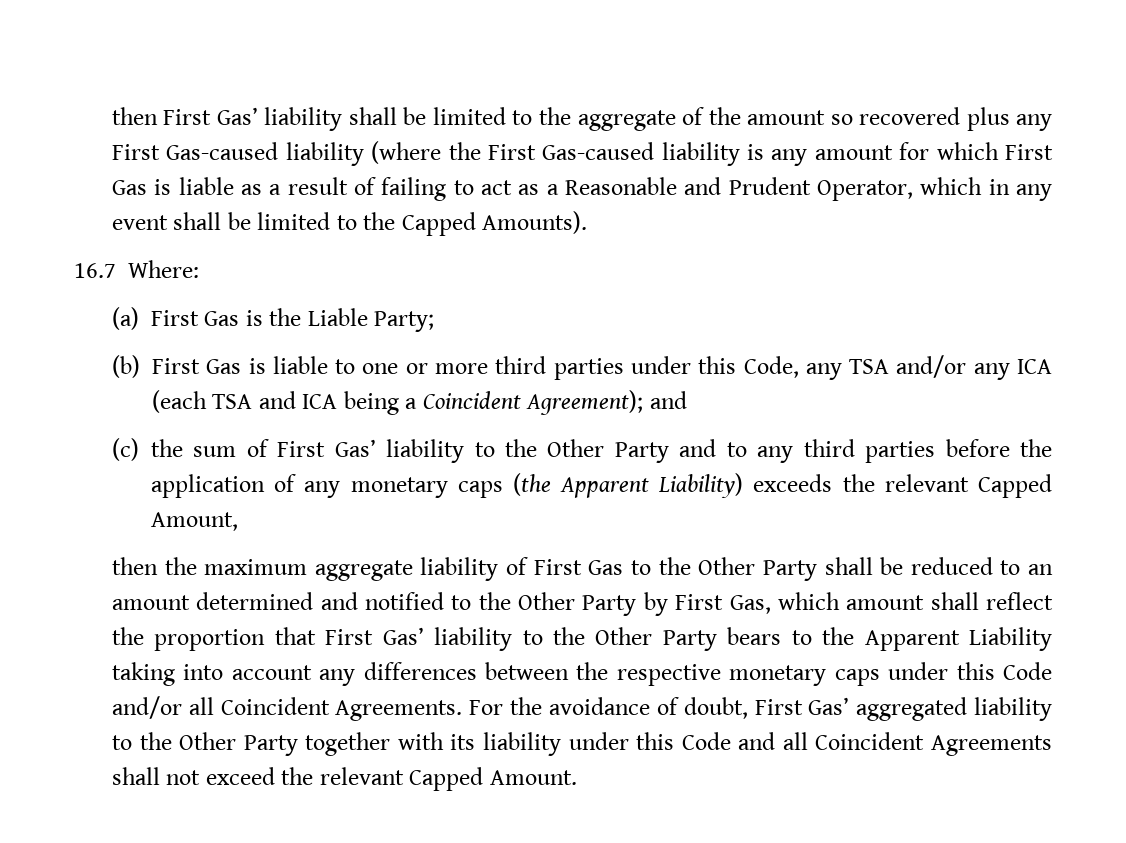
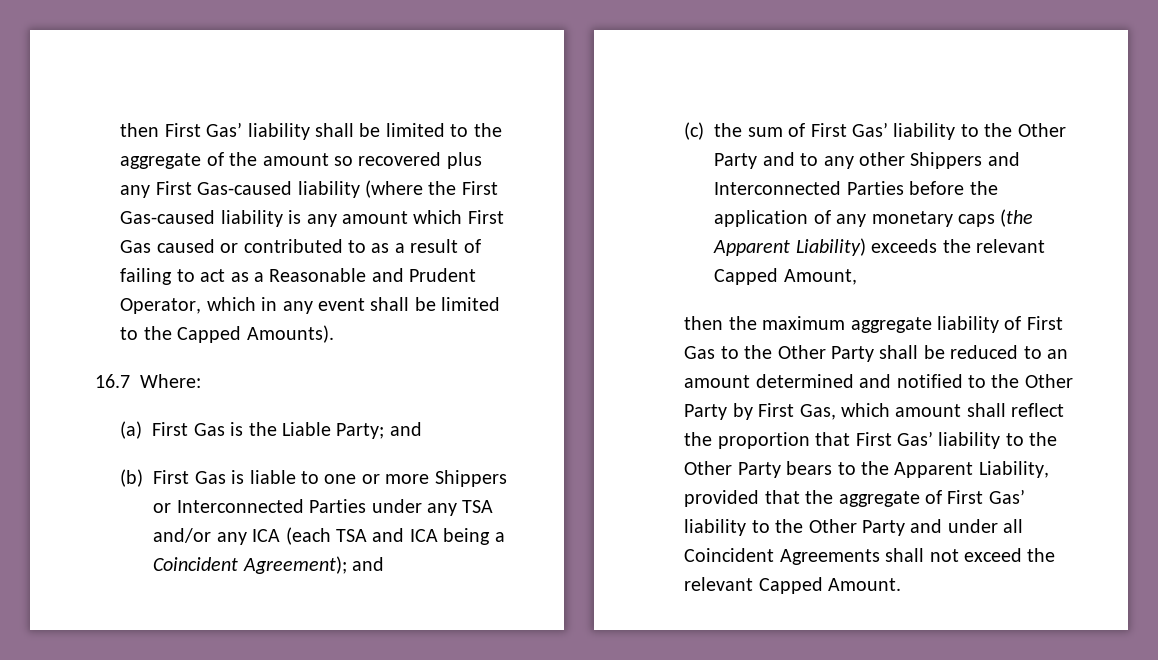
- then First Gas’ liability shall be limited to the aggregate of the amount so recovered plus any First Gas-caused liability (where the First Gas-caused liability is any amount for which First Gas is liable as a result of failing to act as a Reasonable and Prudent Operator, which in any event shall be limited to the Capped Amounts).
+ then First Gas’ liability shall be limited to the aggregate of the amount so recovered plus any First Gas-caused liability (where the First Gas-caused liability is any amount which First Gas caused or contributed to as a result of failing to act as a Reasonable and Prudent Operator, which in any event shall be limited to the Capped Amounts).
- (a) First Gas is the Liable Party;
+ (a) First Gas is the Liable Party; and
- (b) First Gas is liable to one or more third parties under this Code, any TSA and/or any ICA (each TSA and ICA being a Coincident Agreement); and
+ (b) First Gas is liable to one or more Shippers or Interconnected Parties under any TSA and/or any ICA (each TSA and ICA being a Coincident Agreement); and
- (c) the sum of First Gas’ liability to the Other Party and to any third parties before the application of any monetary caps (the Apparent Liability) exceeds the relevant Capped Amount,
+ (c) the sum of First Gas’ liability to the Other Party and to any other Shippers and Interconnected Parties before the application of any monetary caps (the Apparent Liability) exceeds the relevant Capped Amount,
- then the maximum aggregate liability of First Gas to the Other Party shall be reduced to an amount determined and notified to the Other Party by First Gas, which amount shall reflect the proportion that First Gas’ liability to the Other Party bears to the Apparent Liability taking into account any differences between the respective monetary caps under this Code and/or all Coincident Agreements. For the avoidance of doubt, First Gas’ aggregated liability to the Other Party together with its liability under this Code and all Coincident Agreements shall not exceed the relevant Capped Amount.
+ then the maximum aggregate liability of First Gas to the Other Party shall be reduced to an amount determined and notified to the Other Party by First Gas, which amount shall reflect the proportion that First Gas’ liability to the Other Party bears to the Apparent Liability, provided that the aggregate of First Gas’ liability to the Other Party and under all Coincident Agreements shall not exceed the relevant Capped Amount.

